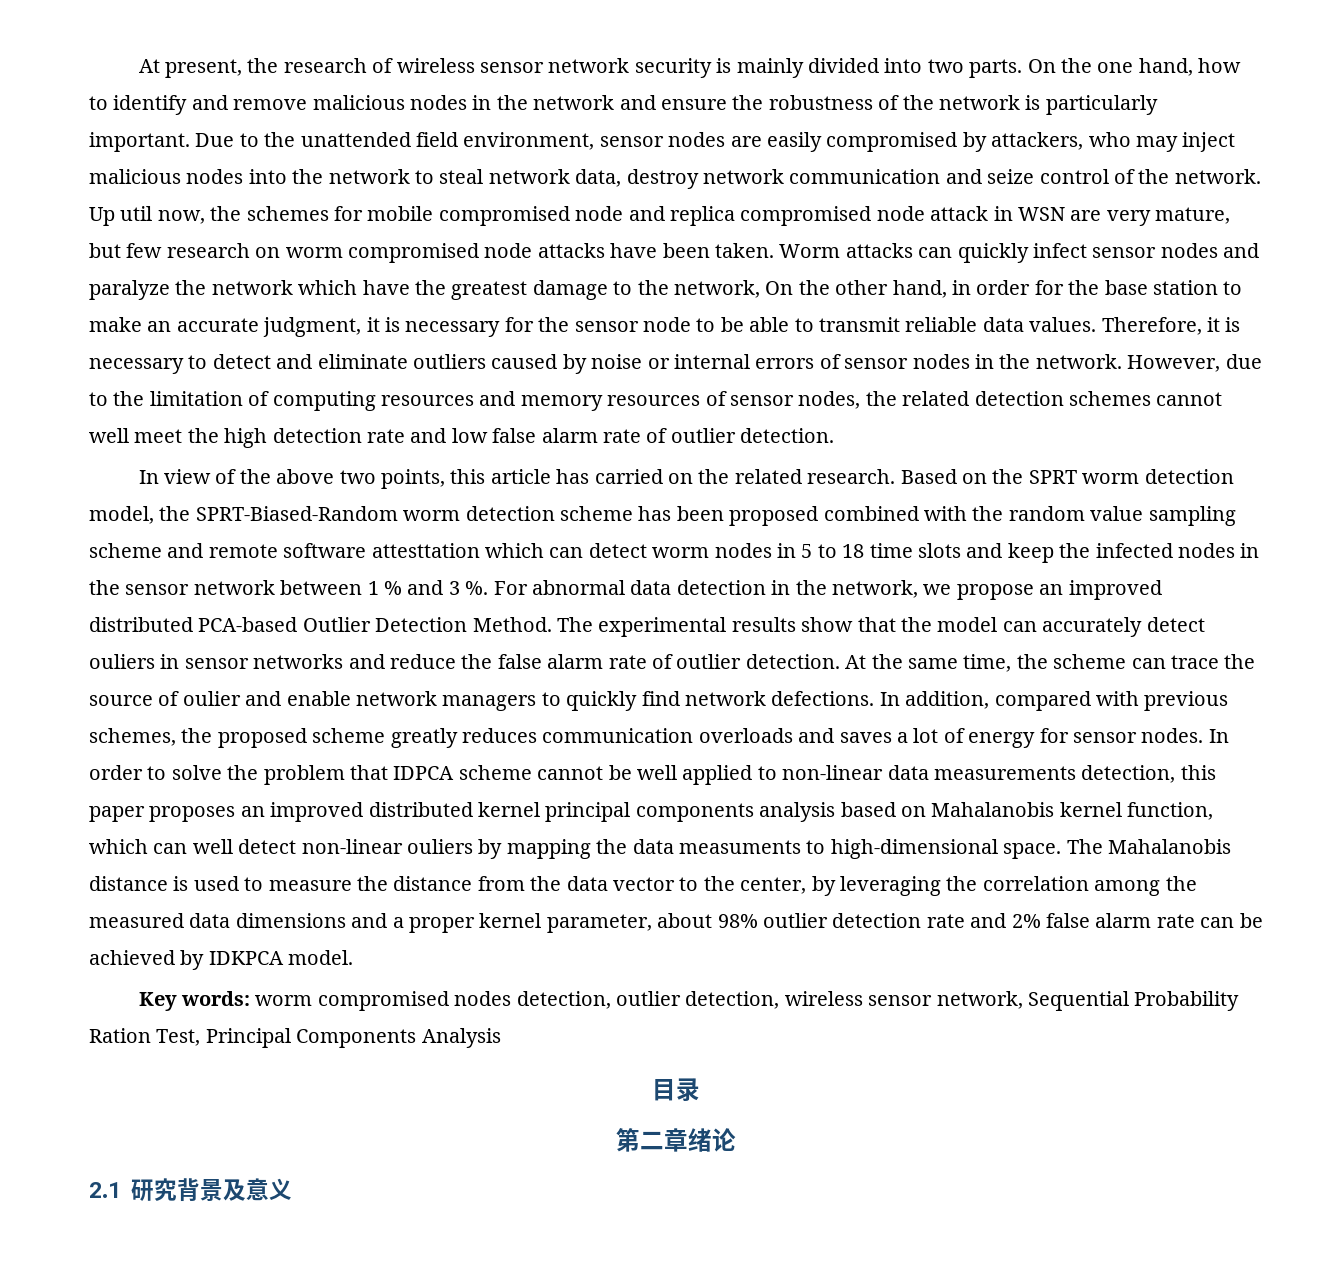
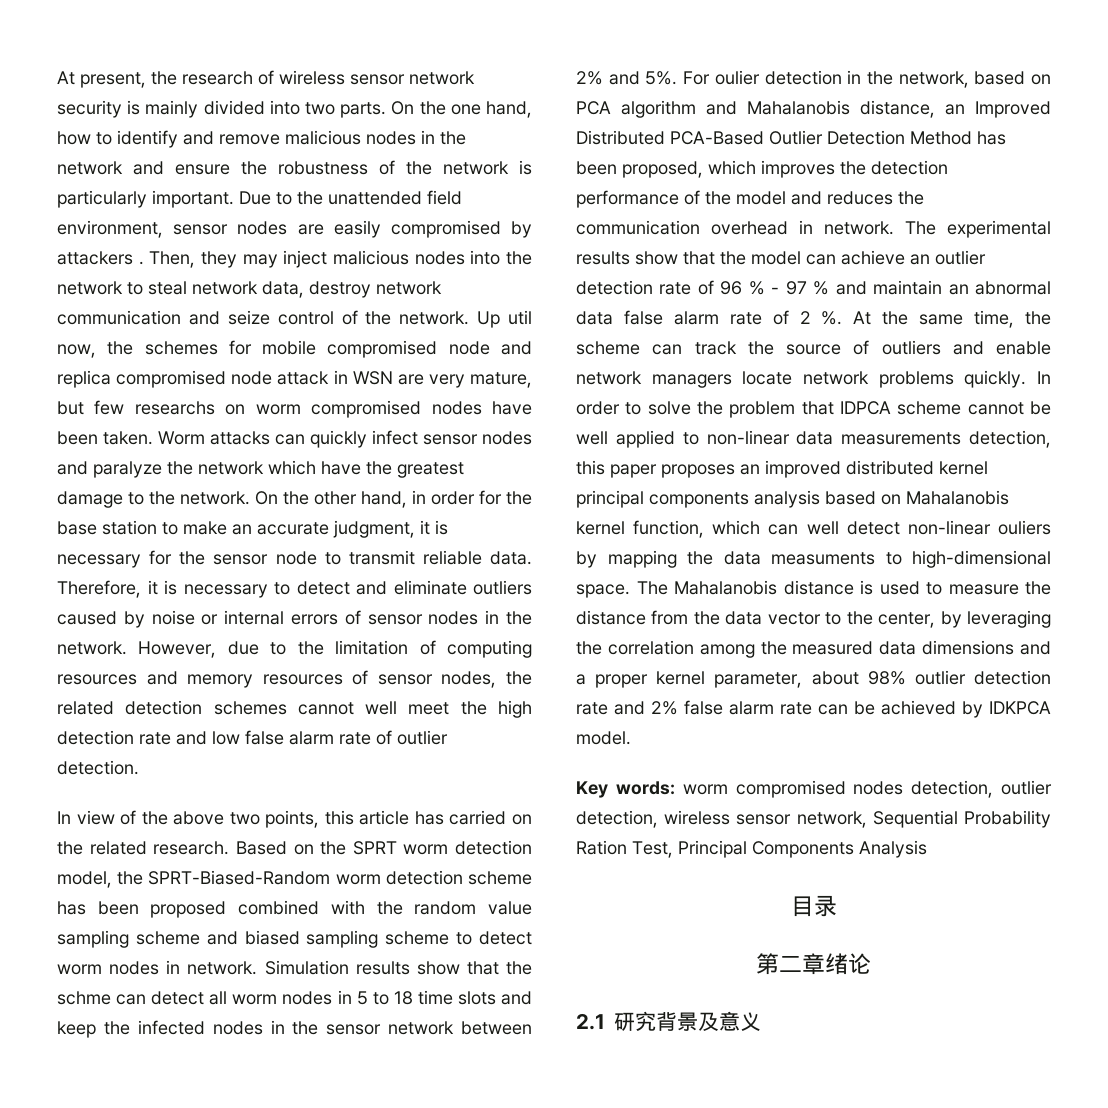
- Due to the unattended field environment, sensor nodes are easily compromised by attackers, who may inject malicious nodes into the network to steal network data, destroy network communication and seize control of the network.
+ Due to the unattended field environment, sensor nodes are easily compromised by attackers . Then, they may inject malicious nodes into the network to steal network data, destroy network communication and seize control of the network.
- Up util now, the schemes for mobile compromised node and replica compromised node attack in WSN are very mature, but few research on worm compromised node attacks have been taken.
+ Up util now, the schemes for mobile compromised node and replica compromised node attack in WSN are very mature, but few researchs on worm compromised nodes have been taken.
- Worm attacks can quickly infect sensor nodes and paralyze the network which have the greatest damage to the network, On the other hand, in order for the base station to make an accurate judgment, it is necessary for the sensor node to be able to transmit reliable data values.
+ Worm attacks can quickly infect sensor nodes and paralyze the network which have the greatest damage to the network. On the other hand, in order for the base station to make an accurate judgment, it is necessary for the sensor node to transmit reliable data.
- Based on the SPRT worm detection model, the SPRT-Biased-Random worm detection scheme has been proposed combined with the random value sampling scheme and remote software attesttation which can detect worm nodes in 5 to 18 time slots and keep the infected nodes in the sensor network between 1 % and 3 %. For abnormal data detection in the network, we propose an improved distributed PCA-based Outlier Detection Method.
+ Based on the SPRT worm detection model, the SPRT-Biased-Random worm detection scheme has been proposed combined with the random value sampling scheme and biased sampling scheme to detect worm nodes in network. Simulation results show that the schme can detect all worm nodes in 5 to 18 time slots and keep the infected nodes in the sensor network between 2% and 5%. For oulier detection in the network, based on PCA algorithm and Mahalanobis distance, an Improved Distributed PCA-Based Outlier Detection Method has been proposed, which improves the detection performance of the model and reduces the communication overhead in network.
- The experimental results show that the model can accurately detect ouliers in sensor networks and reduce the false alarm rate of outlier detection.
+ The experimental results show that the model can achieve an outlier detection rate of 96 % - 97 % and maintain an abnormal data false alarm rate of 2 %.
- At the same time, the scheme can trace the source of oulier and enable network managers to quickly find network defections. In addition, compared with previous schemes, the proposed scheme greatly reduces communication overloads and saves a lot of energy for sensor nodes.
+ At the same time, the scheme can track the source of outliers and enable network managers locate network problems quickly.

